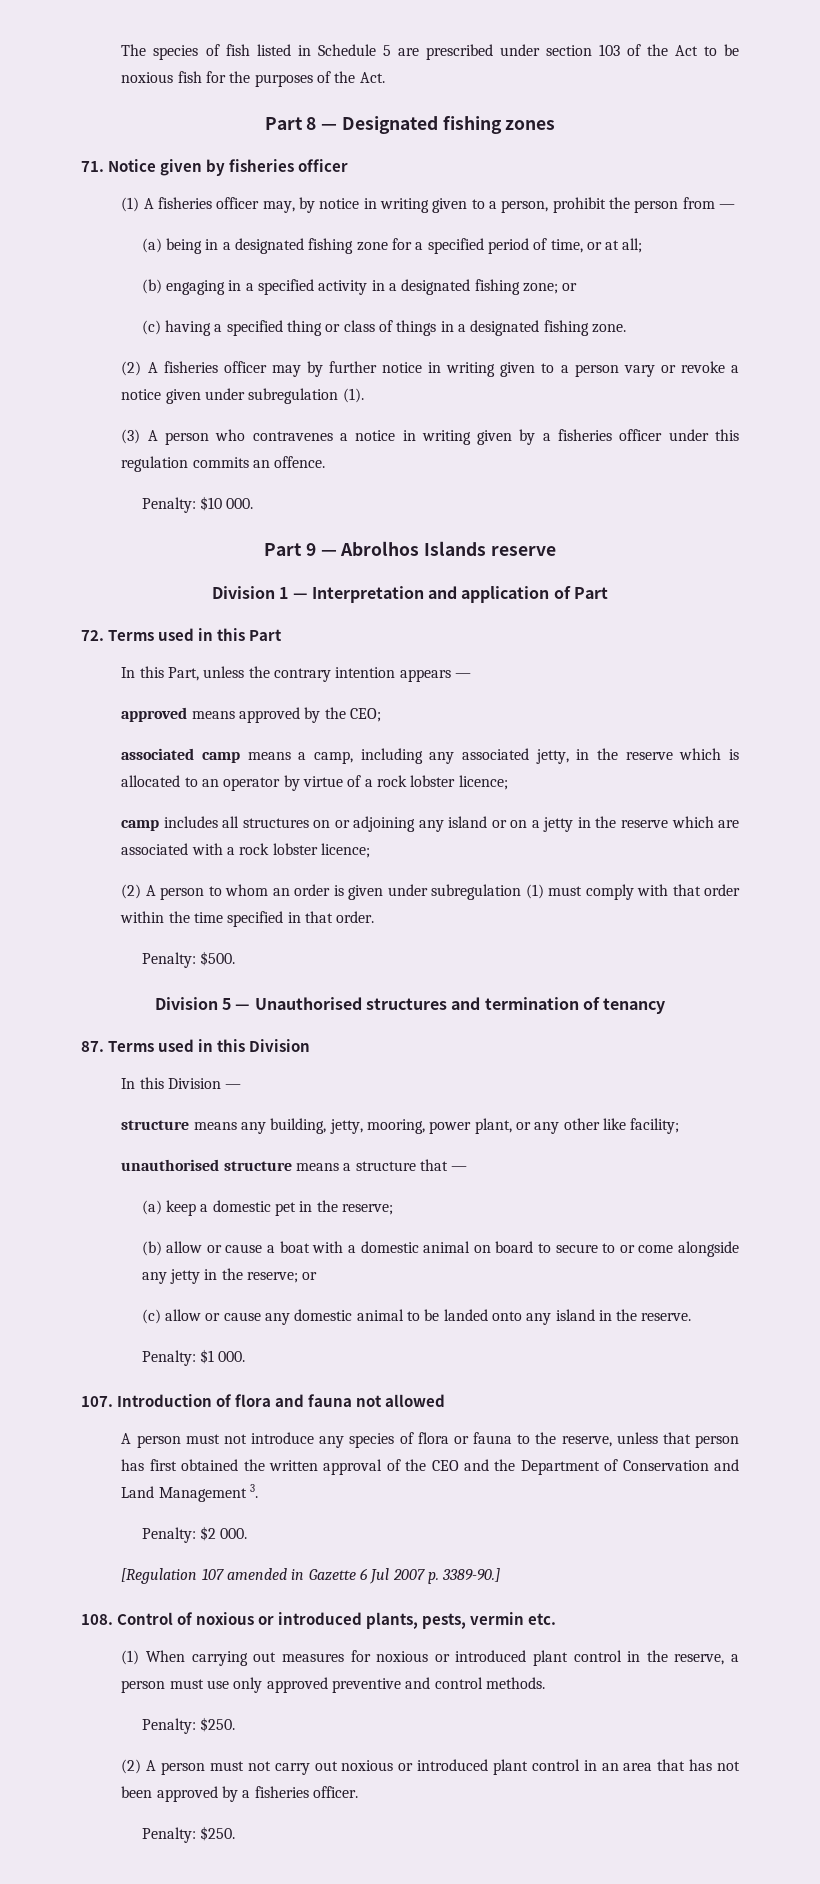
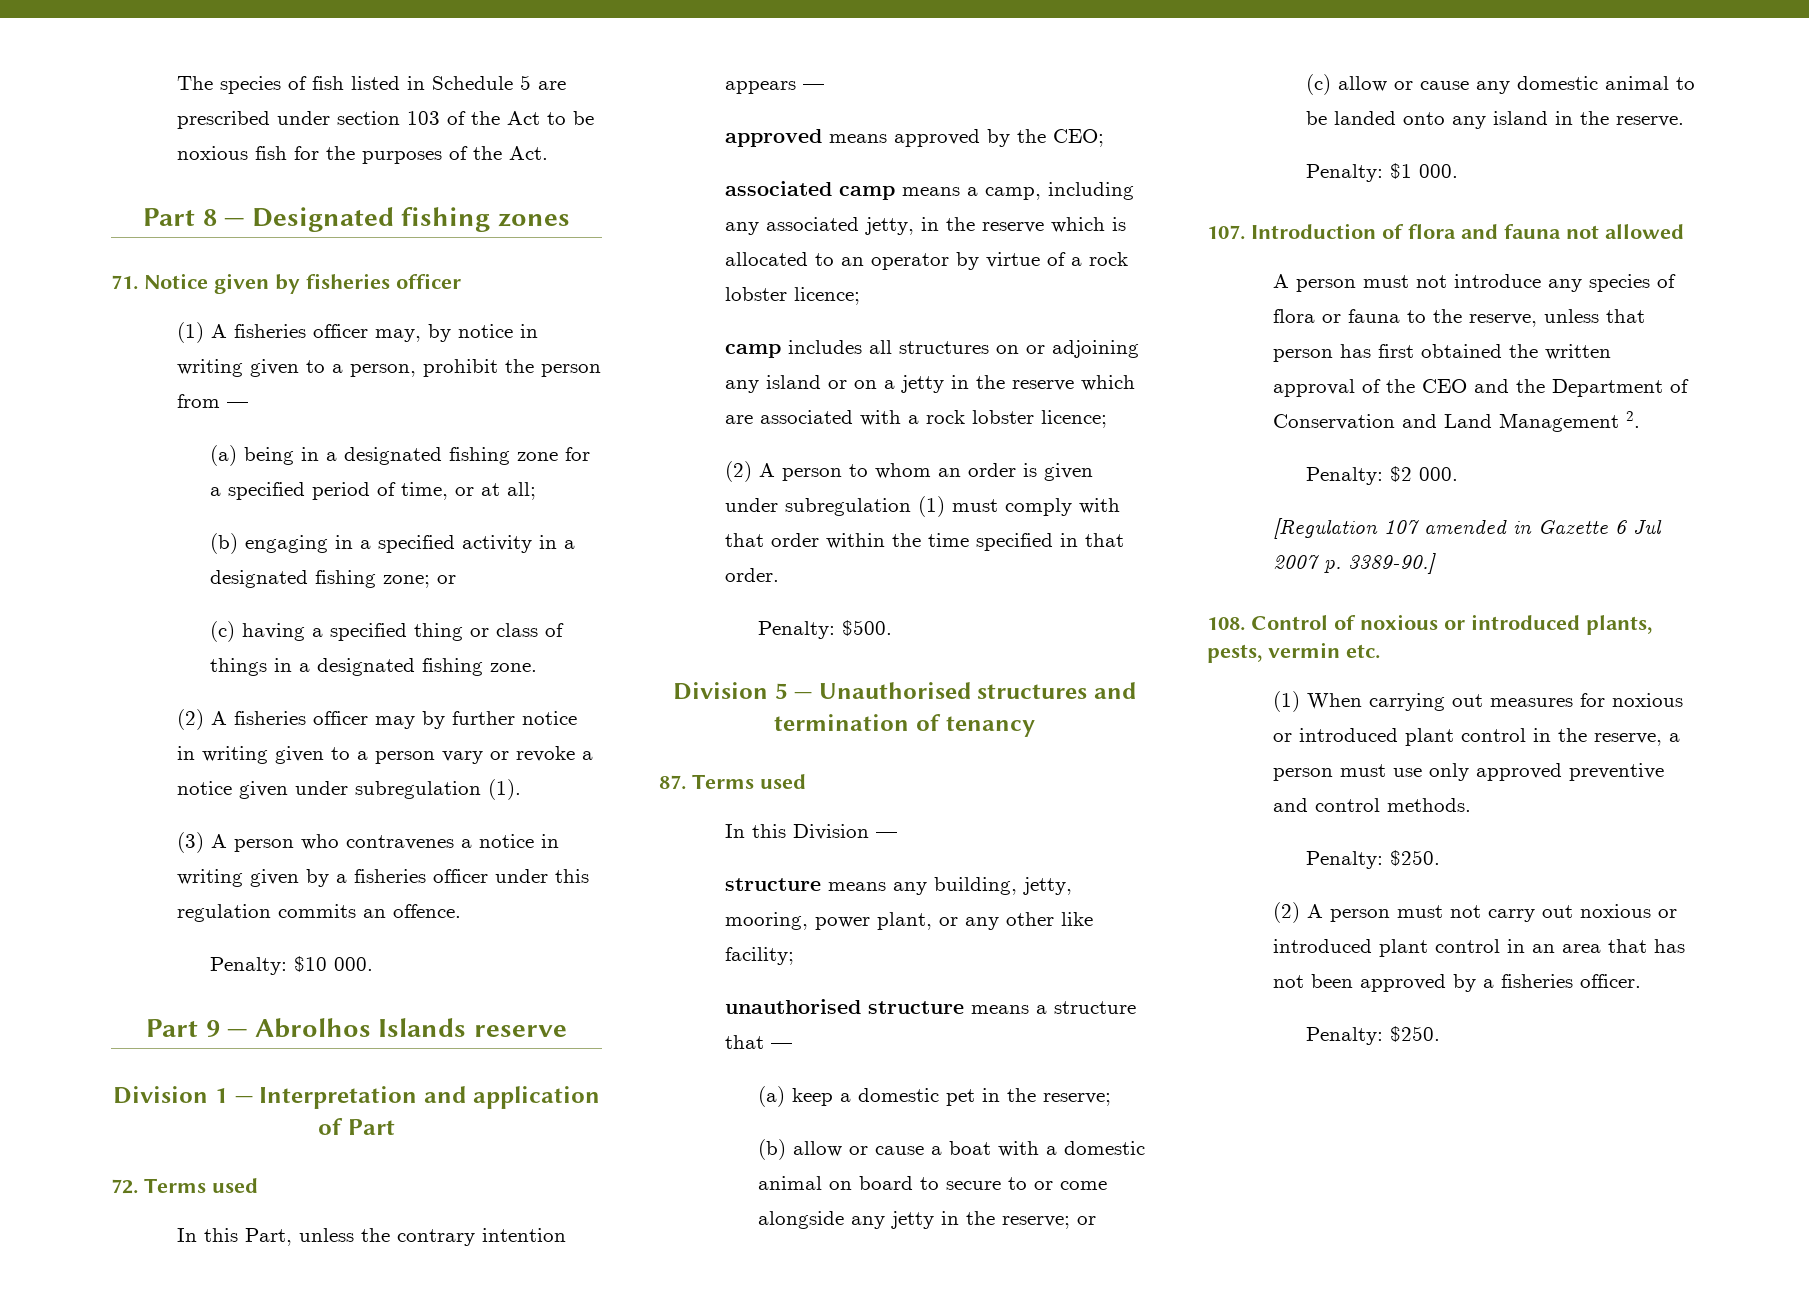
- 72. Terms used in this Part
+ 72. Terms used
- 87. Terms used in this Division
+ 87. Terms used
- A person must not introduce any species of flora or fauna to the reserve, unless that person has first obtained the written approval of the CEO and the Department of Conservation and Land Management 3.
+ A person must not introduce any species of flora or fauna to the reserve, unless that person has first obtained the written approval of the CEO and the Department of Conservation and Land Management 2.

